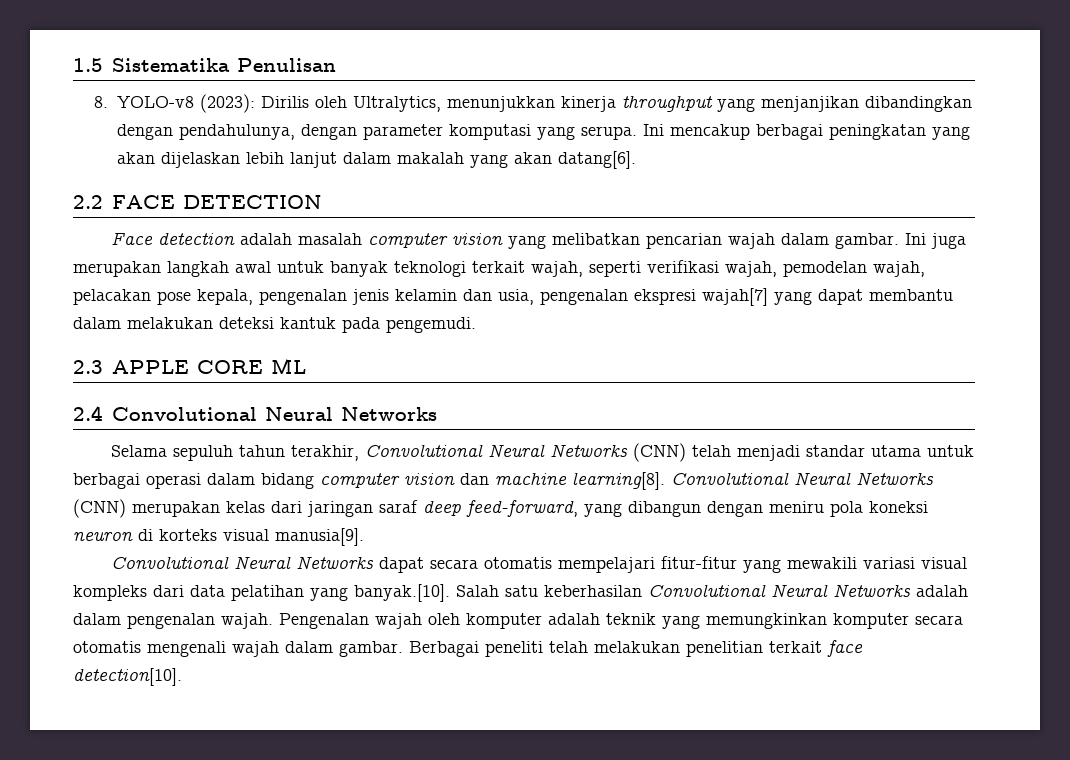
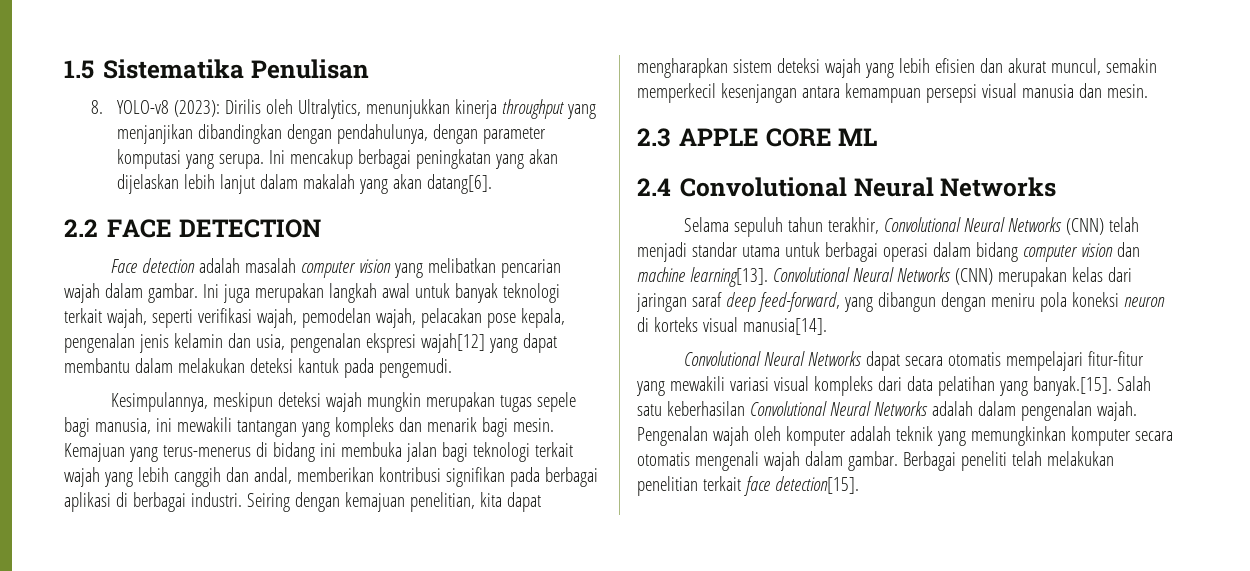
- Ini juga merupakan langkah awal untuk banyak teknologi terkait wajah, seperti verifikasi wajah, pemodelan wajah, pelacakan pose kepala, pengenalan jenis kelamin dan usia, pengenalan ekspresi wajah[7] yang dapat membantu dalam melakukan deteksi kantuk pada pengemudi.
+ Ini juga merupakan langkah awal untuk banyak teknologi terkait wajah, seperti verifikasi wajah, pemodelan wajah, pelacakan pose kepala, pengenalan jenis kelamin dan usia, pengenalan ekspresi wajah[12] yang dapat membantu dalam melakukan deteksi kantuk pada pengemudi.
+ Kesimpulannya, meskipun deteksi wajah mungkin merupakan tugas sepele bagi manusia, ini mewakili tantangan yang kompleks dan menarik bagi mesin. Kemajuan yang terus-menerus di bidang ini membuka jalan bagi teknologi terkait wajah yang lebih canggih dan andal, memberikan kontribusi signifikan pada berbagai aplikasi di berbagai industri. Seiring dengan kemajuan penelitian, kita dapat mengharapkan sistem deteksi wajah yang lebih efisien dan akurat muncul, semakin memperkecil kesenjangan antara kemampuan persepsi visual manusia dan mesin.
- Selama sepuluh tahun terakhir, Convolutional Neural Networks (CNN) telah menjadi standar utama untuk berbagai operasi dalam bidang computer vision dan machine learning[8].
+ Selama sepuluh tahun terakhir, Convolutional Neural Networks (CNN) telah menjadi standar utama untuk berbagai operasi dalam bidang computer vision dan machine learning[13].
- Convolutional Neural Networks (CNN) merupakan kelas dari jaringan saraf deep feed-forward, yang dibangun dengan meniru pola koneksi neuron di korteks visual manusia[9].
+ Convolutional Neural Networks (CNN) merupakan kelas dari jaringan saraf deep feed-forward, yang dibangun dengan meniru pola koneksi neuron di korteks visual manusia[14].
- Convolutional Neural Networks dapat secara otomatis mempelajari fitur-fitur yang mewakili variasi visual kompleks dari data pelatihan yang banyak.[10]. Salah satu keberhasilan Convolutional Neural Networks adalah dalam pengenalan wajah.
+ Convolutional Neural Networks dapat secara otomatis mempelajari fitur-fitur yang mewakili variasi visual kompleks dari data pelatihan yang banyak.[15]. Salah satu keberhasilan Convolutional Neural Networks adalah dalam pengenalan wajah.
- Berbagai peneliti telah melakukan penelitian terkait face detection[10].
+ Berbagai peneliti telah melakukan penelitian terkait face detection[15].

